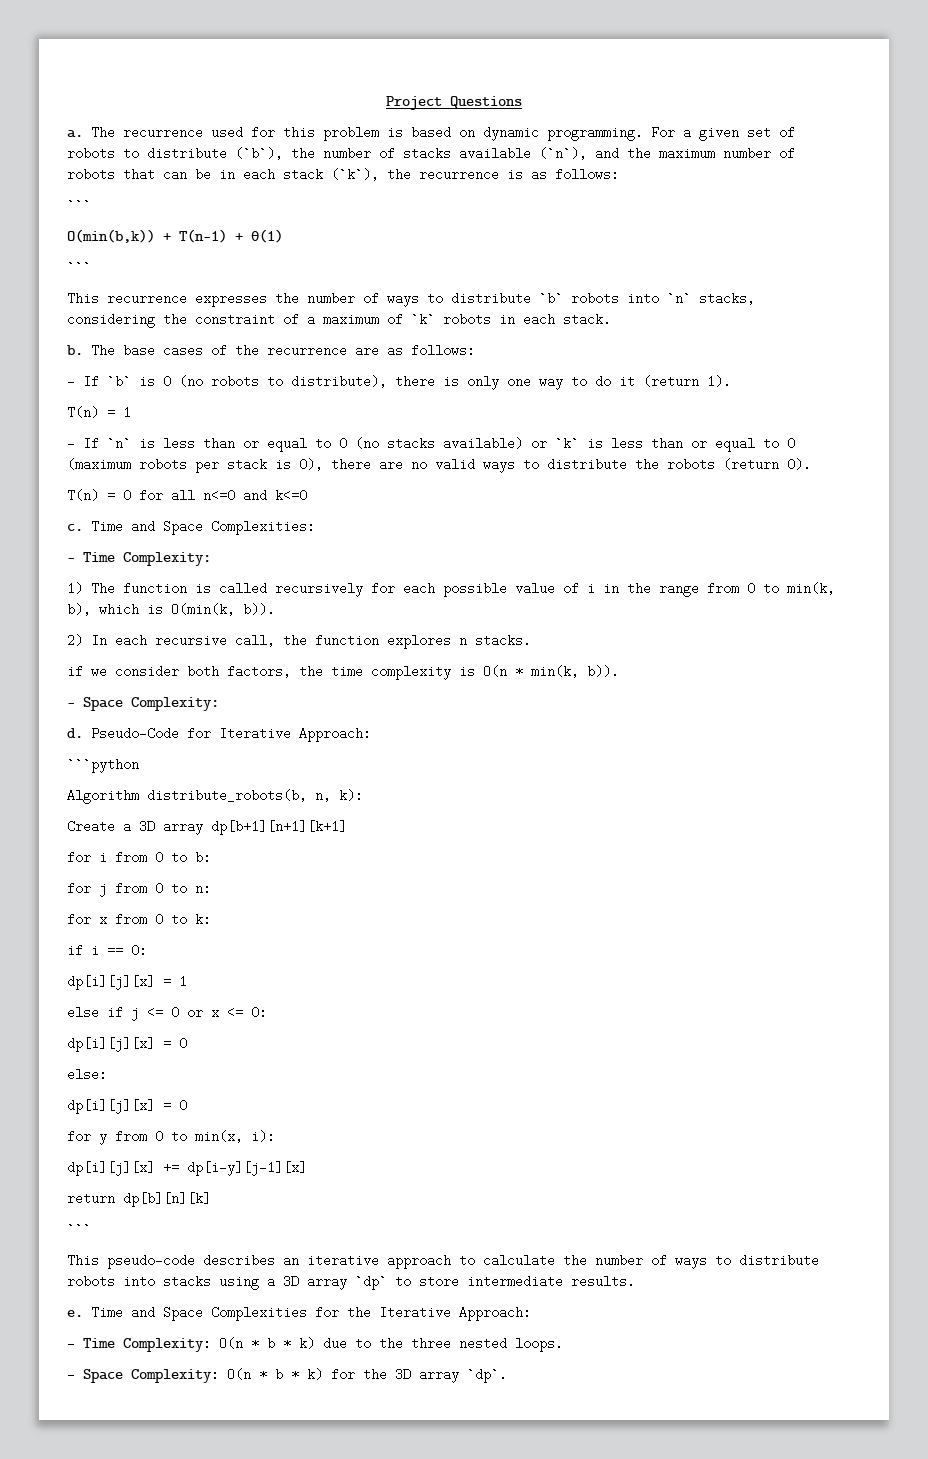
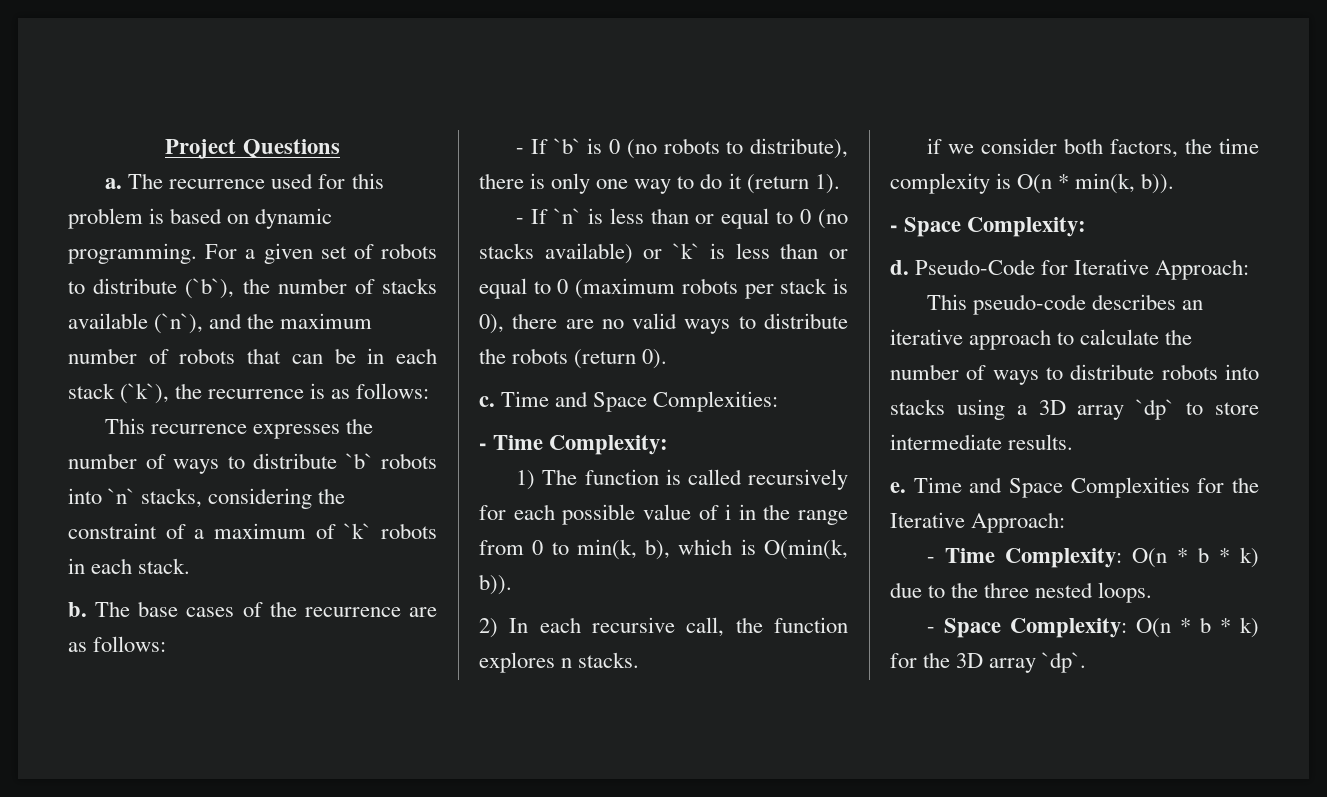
  For a given set of robots to distribute (`b`), the number of stacks available (`n`), and the maximum number of robots that can be in each stack (`k`), the recurrence is as follows:
- ```
- O(min(b,k)) + T(n-1) + θ(1)
- ```
- T(n) = 1
- T(n) = 0 for all n<=0 and k<=0
- ```python
- Algorithm distribute_robots(b, n, k):
- Create a 3D array dp[b+1][n+1][k+1]
- for i from 0 to b:
- for j from 0 to n:
- for x from 0 to k:
- if i == 0:
- dp[i][j][x] = 1
- else if j <= 0 or x <= 0:
- dp[i][j][x] = 0
- else:
- dp[i][j][x] = 0
- for y from 0 to min(x, i):
- dp[i][j][x] += dp[i-y][j-1][x]
- return dp[b][n][k]
- ```

